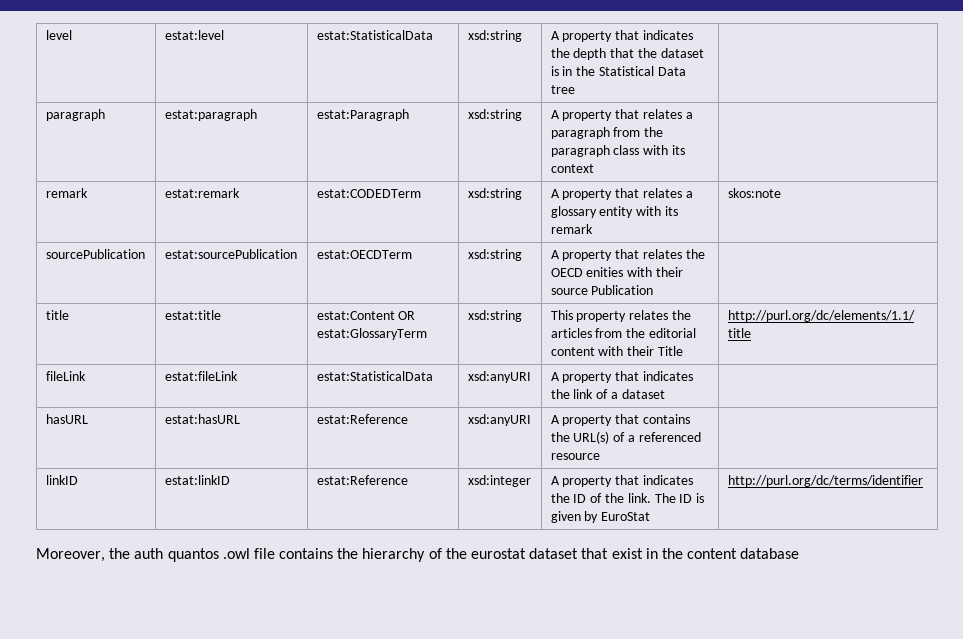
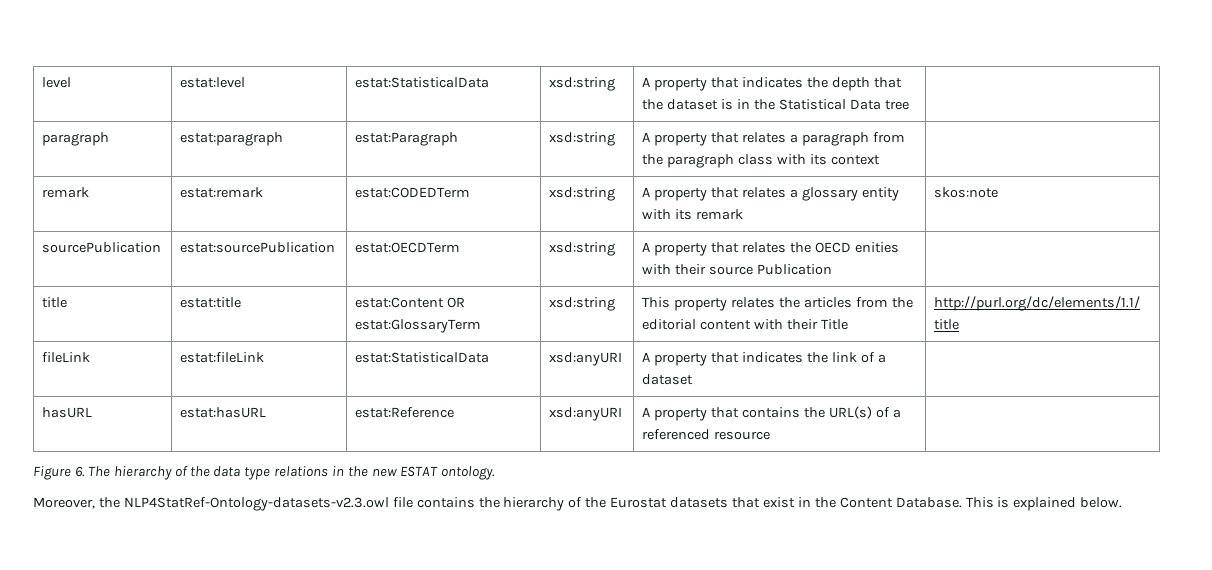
- linkID | estat:linkID | estat:Reference | xsd:integer | A property that indicates the ID of the link. The ID is given by EuroStat | http://purl.org/dc/terms/identifier
+ Figure 6. The hierarchy of the data type relations in the new ESTAT ontology.
- Moreover, the auth quantos .owl file contains the hierarchy of the eurostat dataset that exist in the content database
+ Moreover, the NLP4StatRef-Ontology-datasets-v2.3.owl file contains the hierarchy of the Eurostat datasets that exist in the Content Database. This is explained below.

